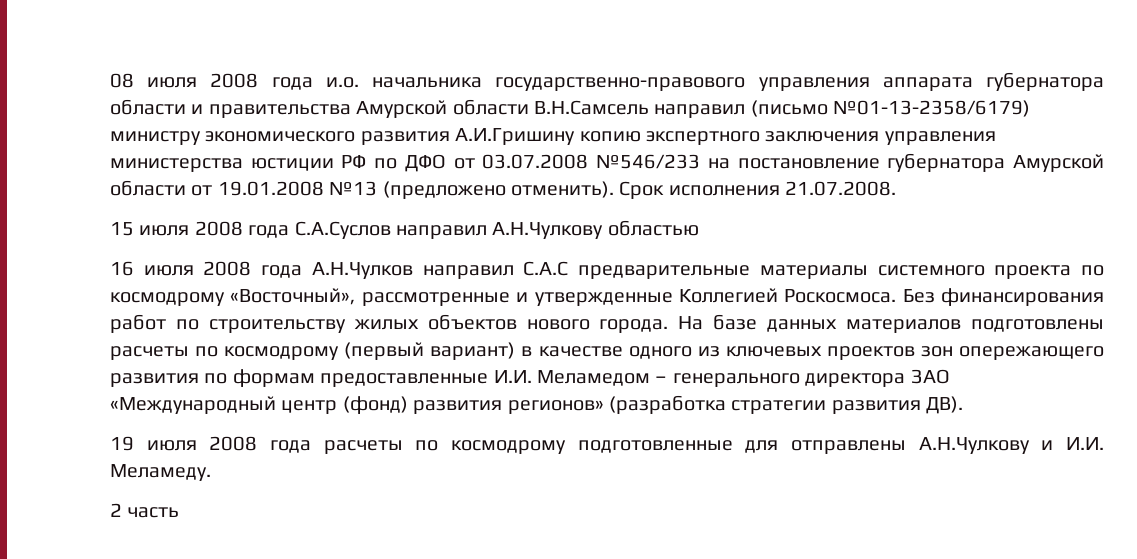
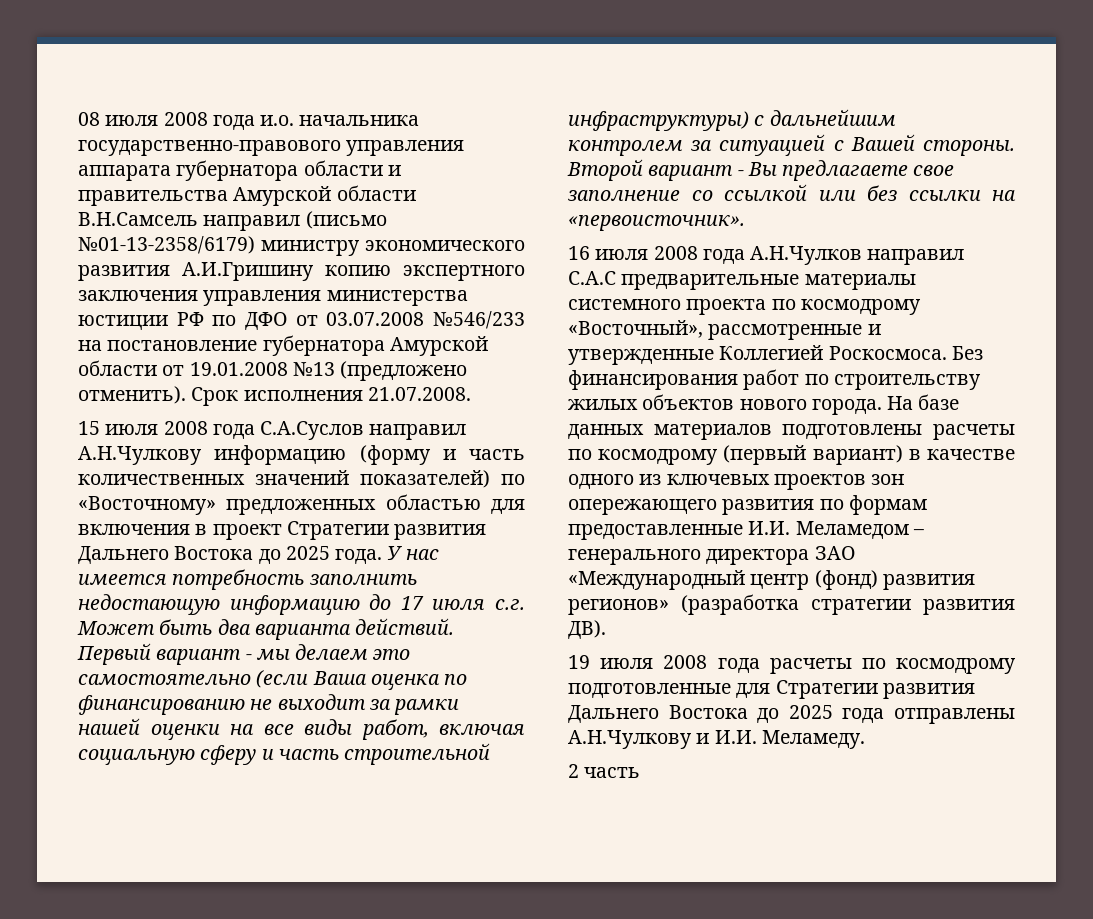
- 15 июля 2008 года С.А.Суслов направил А.Н.Чулкову областью
+ 15 июля 2008 года С.А.Суслов направил А.Н.Чулкову информацию (форму и часть количественных значений показателей) по «Восточному» предложенных областью для включения в проект Стратегии развития Дальнего Востока до 2025 года. У нас имеется потребность заполнить недостающую информацию до 17 июля с.г. Может быть два варианта действий. Первый вариант - мы делаем это самостоятельно (если Ваша оценка по финансированию не выходит за рамки нашей оценки на все виды работ, включая социальную сферу и часть строительной инфраструктуры) с дальнейшим контролем за ситуацией с Вашей стороны. Второй вариант - Вы предлагаете свое заполнение со ссылкой или без ссылки на «первоисточник».
- 19 июля 2008 года расчеты по космодрому подготовленные для отправлены А.Н.Чулкову и И.И. Меламеду.
+ 19 июля 2008 года расчеты по космодрому подготовленные для Стратегии развития Дальнего Востока до 2025 года отправлены А.Н.Чулкову и И.И. Меламеду.

